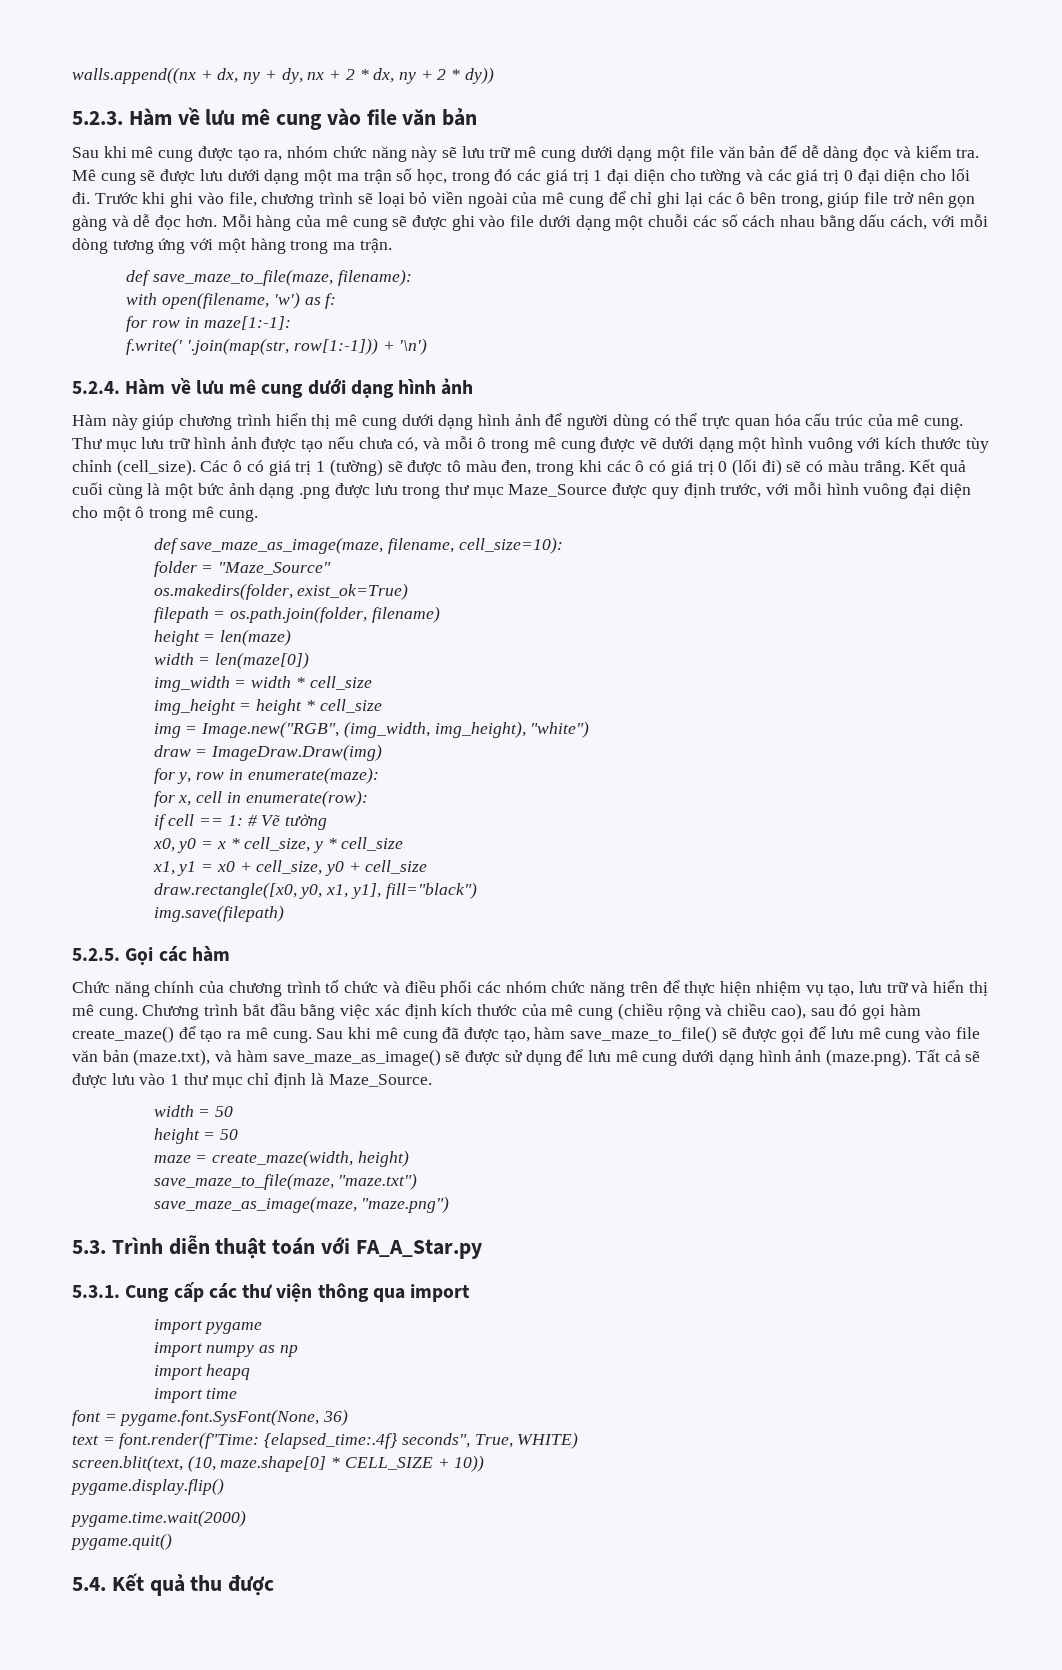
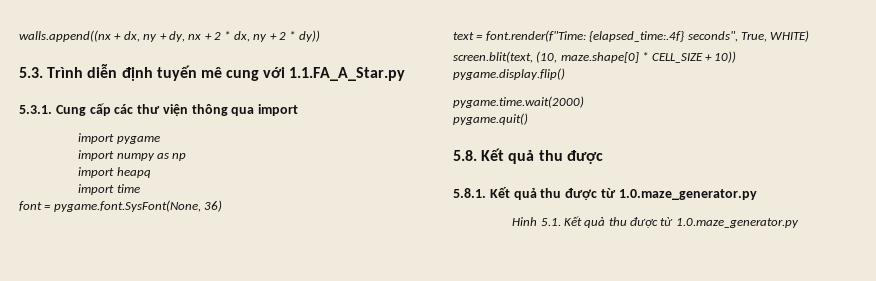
- 5.2.3. Hàm về lưu mê cung vào file văn bản
- Sau khi mê cung được tạo ra, nhóm chức năng này sẽ lưu trữ mê cung dưới dạng một file văn bản để dễ dàng đọc và kiểm tra. Mê cung sẽ được lưu dưới dạng một ma trận số học, trong đó các giá trị 1 đại diện cho tường và các giá trị 0 đại diện cho lối đi. Trước khi ghi vào file, chương trình sẽ loại bỏ viền ngoài của mê cung để chỉ ghi lại các ô bên trong, giúp file trở nên gọn gàng và dễ đọc hơn. Mỗi hàng của mê cung sẽ được ghi vào file dưới dạng một chuỗi các số cách nhau bằng dấu cách, với mỗi dòng tương ứng với một hàng trong ma trận.
- def save_maze_to_file(maze, filename):
- with open(filename, 'w') as f:
- for row in maze[1:-1]:
- f.write(' '.join(map(str, row[1:-1])) + '\n')
- 5.2.4. Hàm về lưu mê cung dưới dạng hình ảnh
- Hàm này giúp chương trình hiển thị mê cung dưới dạng hình ảnh để người dùng có thể trực quan hóa cấu trúc của mê cung. Thư mục lưu trữ hình ảnh được tạo nếu chưa có, và mỗi ô trong mê cung được vẽ dưới dạng một hình vuông với kích thước tùy chỉnh (cell_size). Các ô có giá trị 1 (tường) sẽ được tô màu đen, trong khi các ô có giá trị 0 (lối đi) sẽ có màu trắng. Kết quả cuối cùng là một bức ảnh dạng .png được lưu trong thư mục Maze_Source được quy định trước, với mỗi hình vuông đại diện cho một ô trong mê cung.
- def save_maze_as_image(maze, filename, cell_size=10):
- folder = "Maze_Source"
- os.makedirs(folder, exist_ok=True)
- filepath = os.path.join(folder, filename)
- height = len(maze)
- width = len(maze[0])
- img_width = width * cell_size
- img_height = height * cell_size
- img = Image.new("RGB", (img_width, img_height), "white")
- draw = ImageDraw.Draw(img)
- for y, row in enumerate(maze):
- for x, cell in enumerate(row):
- if cell == 1: # Vẽ tường
- x0, y0 = x * cell_size, y * cell_size
- x1, y1 = x0 + cell_size, y0 + cell_size
- draw.rectangle([x0, y0, x1, y1], fill="black")
- img.save(filepath)
- 5.2.5. Gọi các hàm
- Chức năng chính của chương trình tổ chức và điều phối các nhóm chức năng trên để thực hiện nhiệm vụ tạo, lưu trữ và hiển thị mê cung. Chương trình bắt đầu bằng việc xác định kích thước của mê cung (chiều rộng và chiều cao), sau đó gọi hàm create_maze() để tạo ra mê cung. Sau khi mê cung đã được tạo, hàm save_maze_to_file() sẽ được gọi để lưu mê cung vào file văn bản (maze.txt), và hàm save_maze_as_image() sẽ được sử dụng để lưu mê cung dưới dạng hình ảnh (maze.png). Tất cả sẽ được lưu vào 1 thư mục chỉ định là Maze_Source.
- width = 50
- height = 50
- maze = create_maze(width, height)
- save_maze_to_file(maze, "maze.txt")
- save_maze_as_image(maze, "maze.png")
- 5.3. Trình diễn thuật toán với FA_A_Star.py
+ 5.3. Trình diễn định tuyến mê cung với 1.1.FA_A_Star.py
- 5.4. Kết quả thu được
+ 5.8. Kết quả thu được
+ 5.8.1. Kết quả thu được từ 1.0.maze_generator.py
+ Hinh 5.1. Kết quả thu được từ 1.0.maze_generator.py

